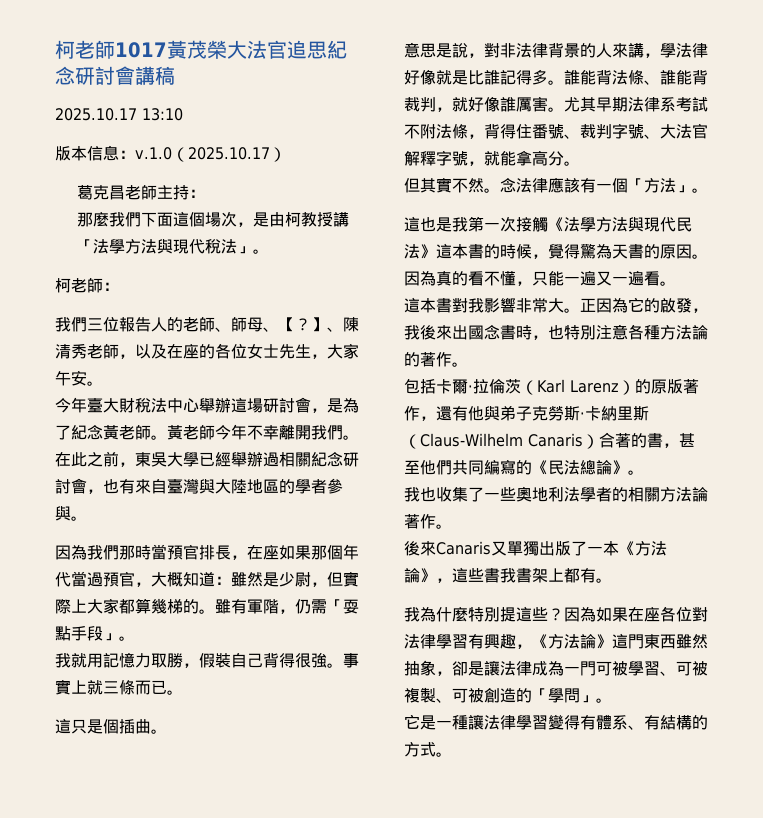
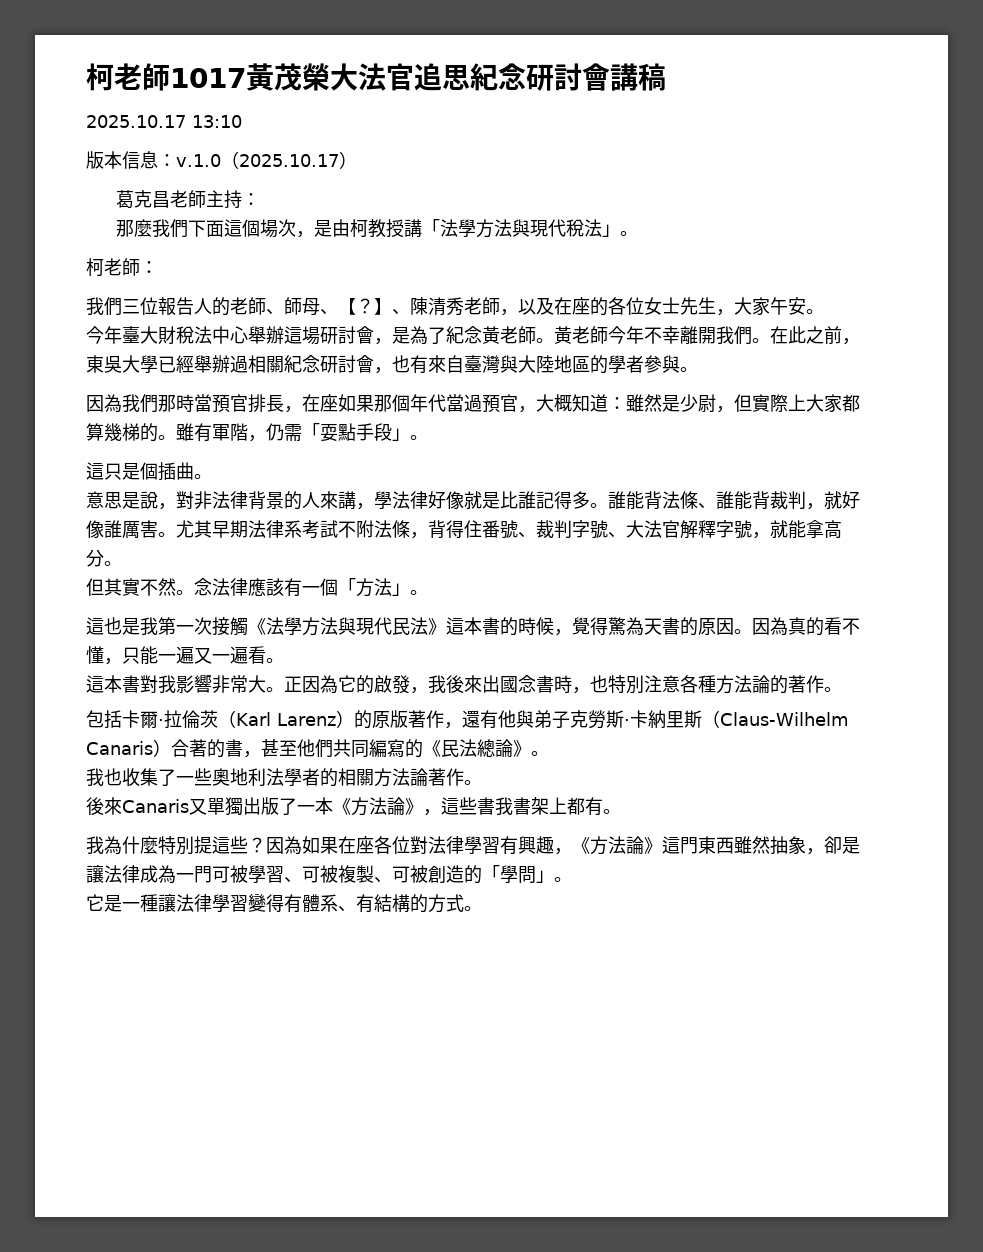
- 我就用記憶力取勝，假裝自己背得很強。事實上就三條而已。

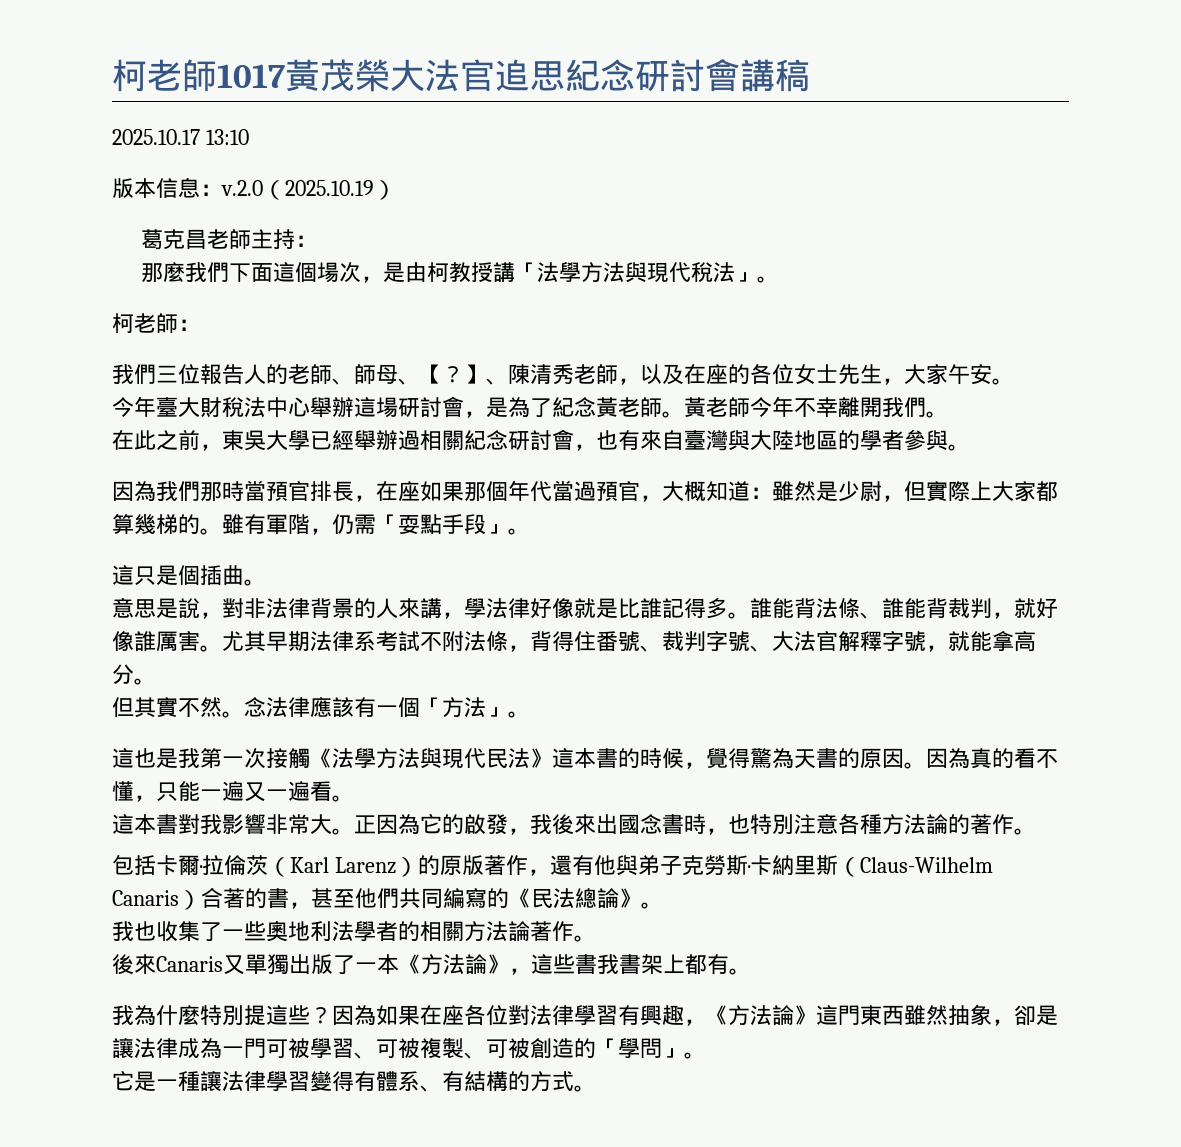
- 版本信息：v.1.0（2025.10.17）
+ 版本信息：v.2.0（2025.10.19）
- 黃老師今年不幸離開我們。在此之前，東吳大學已經舉辦過相關紀念研討會，也有來自臺灣與大陸地區的學者參與。
+ 黃老師今年不幸離開我們。
+ 在此之前，東吳大學已經舉辦過相關紀念研討會，也有來自臺灣與大陸地區的學者參與。

